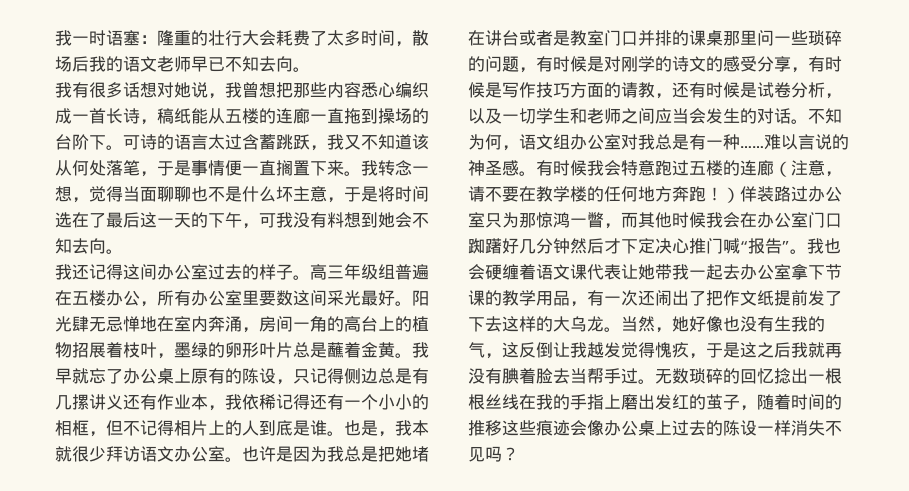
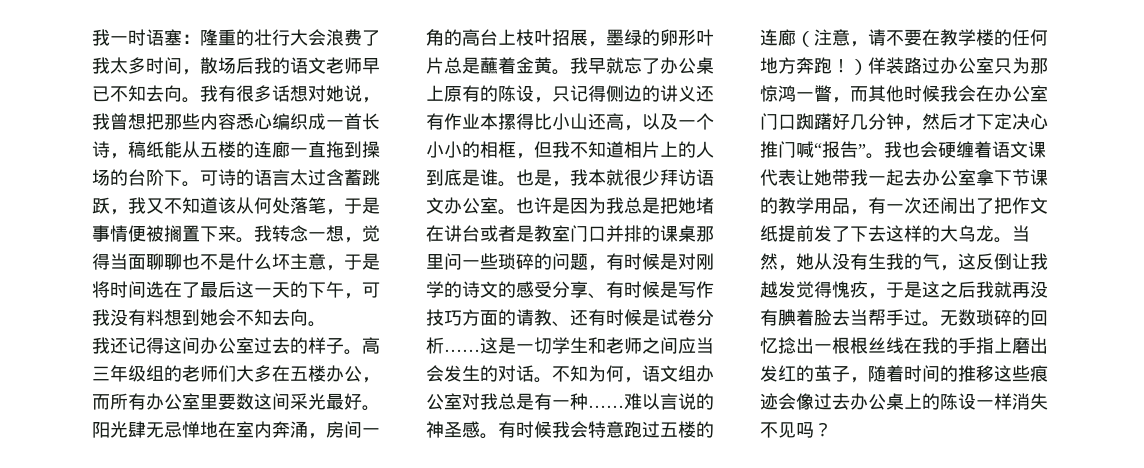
- 我一时语塞：隆重的壮行大会耗费了太多时间，散场后我的语文老师早已不知去向。
- 我有很多话想对她说，我曾想把那些内容悉心编织成一首长诗，稿纸能从五楼的连廊一直拖到操场的台阶下。
+ 我一时语塞：隆重的壮行大会浪费了我太多时间，散场后我的语文老师早已不知去向。我有很多话想对她说，我曾想把那些内容悉心编织成一首长诗，稿纸能从五楼的连廊一直拖到操场的台阶下。
- 可诗的语言太过含蓄跳跃，我又不知道该从何处落笔，于是事情便一直搁置下来。
+ 可诗的语言太过含蓄跳跃，我又不知道该从何处落笔，于是事情便被搁置下来。
- 高三年级组普遍在五楼办公，所有办公室里要数这间采光最好。
+ 高三年级组的老师们大多在五楼办公，而所有办公室里要数这间采光最好。
- 阳光肆无忌惮地在室内奔涌，房间一角的高台上的植物招展着枝叶，墨绿的卵形叶片总是蘸着金黄。
+ 阳光肆无忌惮地在室内奔涌，房间一角的高台上枝叶招展，墨绿的卵形叶片总是蘸着金黄。
- 我早就忘了办公桌上原有的陈设，只记得侧边总是有几摞讲义还有作业本，我依稀记得还有一个小小的相框，但不记得相片上的人到底是谁。
+ 我早就忘了办公桌上原有的陈设，只记得侧边的讲义还有作业本摞得比小山还高，以及一个小小的相框，但我不知道相片上的人到底是谁。
- 也许是因为我总是把她堵在讲台或者是教室门口并排的课桌那里问一些琐碎的问题，有时候是对刚学的诗文的感受分享，有时候是写作技巧方面的请教，还有时候是试卷分析，以及一切学生和老师之间应当会发生的对话。
+ 也许是因为我总是把她堵在讲台或者是教室门口并排的课桌那里问一些琐碎的问题，有时候是对刚学的诗文的感受分享、有时候是写作技巧方面的请教、还有时候是试卷分析……这是一切学生和老师之间应当会发生的对话。
- 有时候我会特意跑过五楼的连廊（注意，请不要在教学楼的任何地方奔跑！）佯装路过办公室只为那惊鸿一瞥，而其他时候我会在办公室门口踟躇好几分钟然后才下定决心推门喊“报告”。
+ 有时候我会特意跑过五楼的连廊（注意，请不要在教学楼的任何地方奔跑！）佯装路过办公室只为那惊鸿一瞥，而其他时候我会在办公室门口踟躇好几分钟，然后才下定决心推门喊“报告”。
- 当然，她好像也没有生我的气，这反倒让我越发觉得愧疚，于是这之后我就再没有腆着脸去当帮手过。
+ 当然，她从没有生我的气，这反倒让我越发觉得愧疚，于是这之后我就再没有腆着脸去当帮手过。
- 无数琐碎的回忆捻出一根根丝线在我的手指上磨出发红的茧子，随着时间的推移这些痕迹会像办公桌上过去的陈设一样消失不见吗？
+ 无数琐碎的回忆捻出一根根丝线在我的手指上磨出发红的茧子，随着时间的推移这些痕迹会像过去办公桌上的陈设一样消失不见吗？

